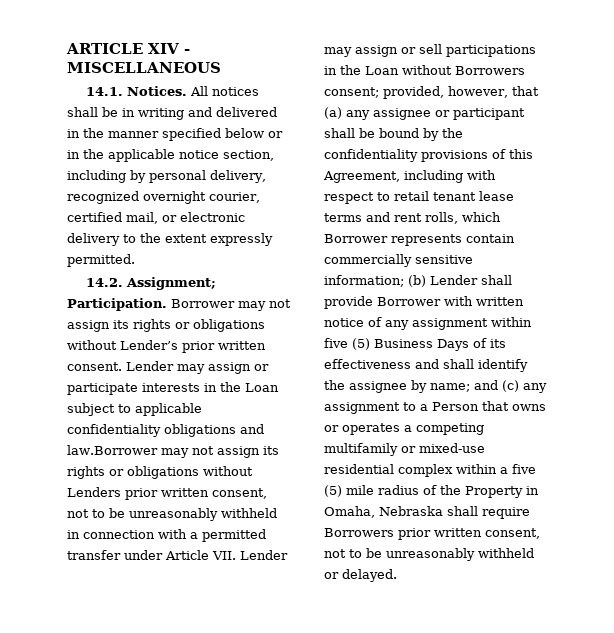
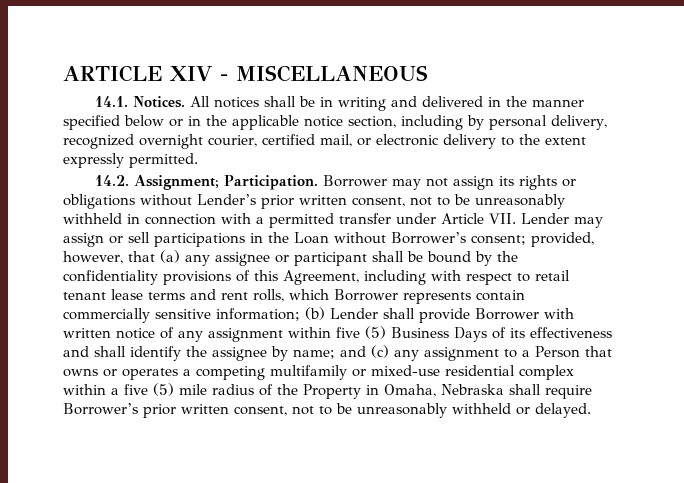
- Borrower may not assign its rights or obligations without Lender’s prior written consent. Lender may assign or participate interests in the Loan subject to applicable confidentiality obligations and law.Borrower may not assign its rights or obligations without Lenders prior written consent, not to be unreasonably withheld in connection with a permitted transfer under Article VII. Lender may assign or sell participations in the Loan without Borrowers consent;
+ Borrower may not assign its rights or obligations without Lender’s prior written consent, not to be unreasonably withheld in connection with a permitted transfer under Article VII. Lender may assign or sell participations in the Loan without Borrower’s consent;
- and (c) any assignment to a Person that owns or operates a competing multifamily or mixed-use residential complex within a five (5) mile radius of the Property in Omaha, Nebraska shall require Borrowers prior written consent, not to be unreasonably withheld or delayed.
+ and (c) any assignment to a Person that owns or operates a competing multifamily or mixed-use residential complex within a five (5) mile radius of the Property in Omaha, Nebraska shall require Borrower’s prior written consent, not to be unreasonably withheld or delayed.

